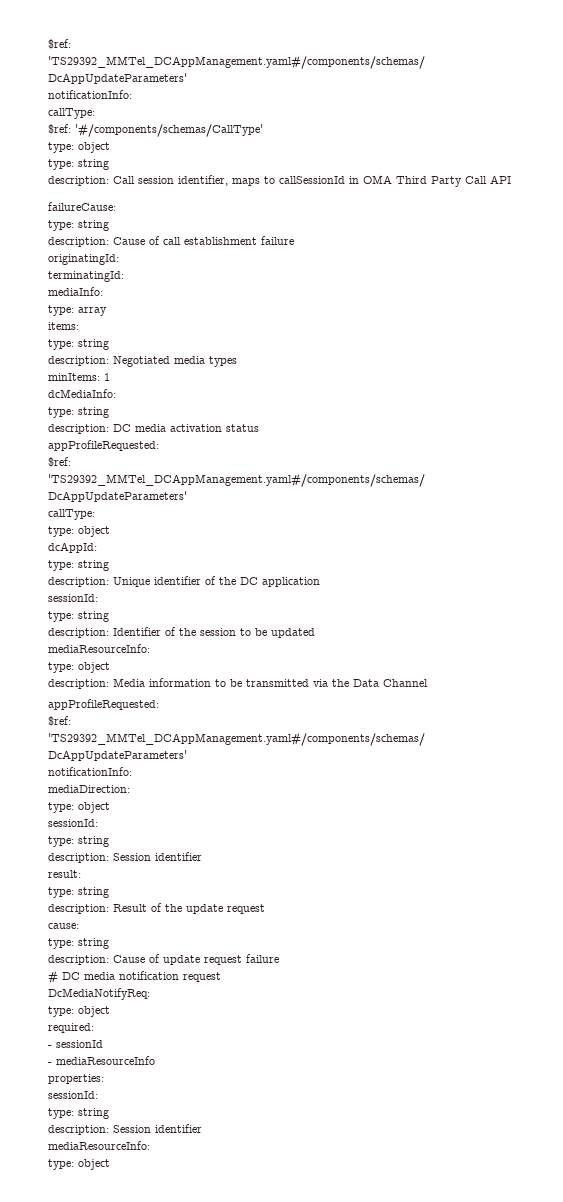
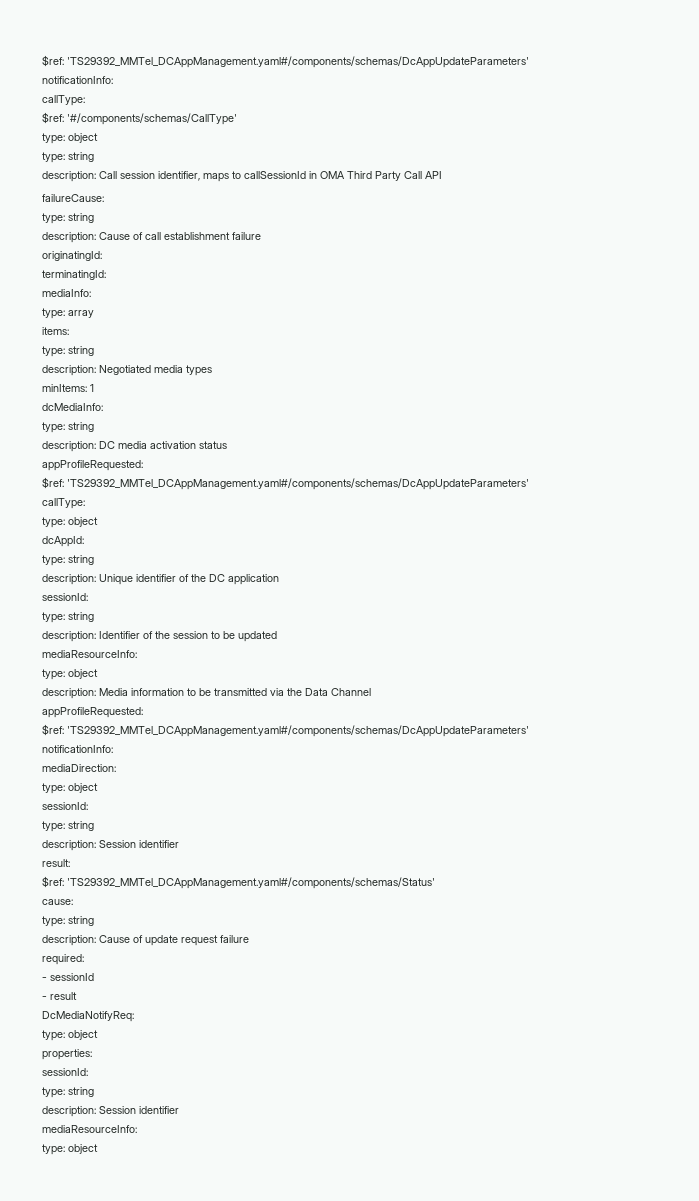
  result:
- type: string
- description: Result of the update request
+ $ref: 'TS29392_MMTel_DCAppManagement.yaml#/components/schemas/Status'
- # DC media notification request
- DcMediaNotifyReq:
- type: object
- - mediaResourceInfo
+ - result
+ DcMediaNotifyReq:
+ type: object

